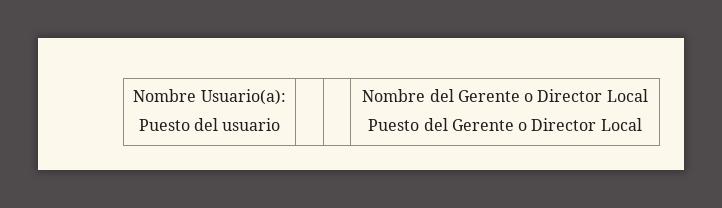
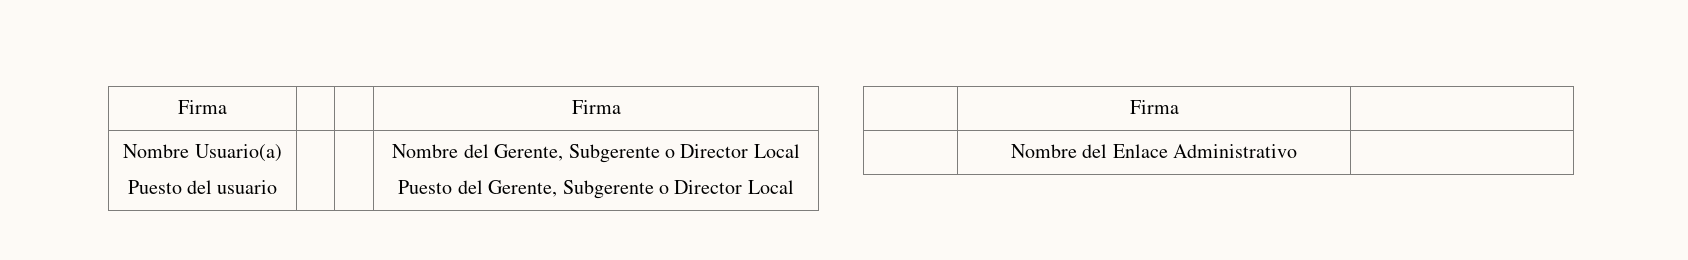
- Nombre Usuario(a):
- Puesto del usuario | | | Nombre del Gerente o Director Local
- Puesto del Gerente o Director Local
+ Firma | | | Firma
+ Nombre Usuario(a)
+ Puesto del usuario | | | Nombre del Gerente, Subgerente o Director Local
+ Puesto del Gerente, Subgerente o Director Local
+ | Firma |
+ | Nombre del Enlace Administrativo |

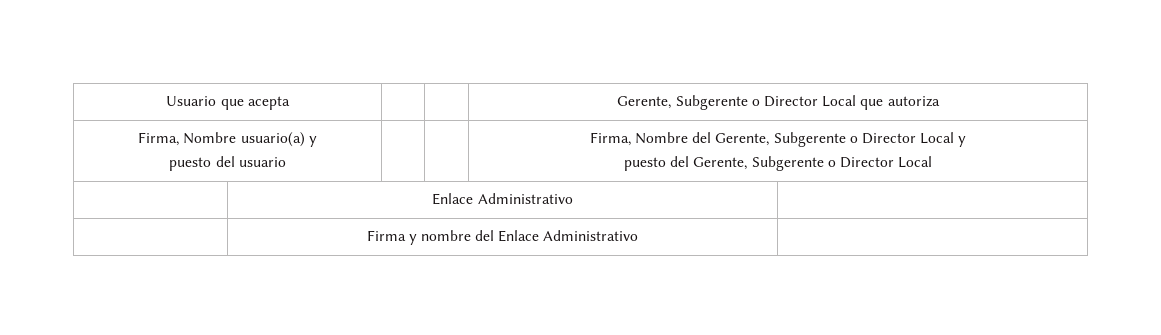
- Firma | | | Firma
- Nombre Usuario(a)
- Puesto del usuario | | | Nombre del Gerente, Subgerente o Director Local
- Puesto del Gerente, Subgerente o Director Local
+ Usuario que acepta | | | Gerente, Subgerente o Director Local que autoriza
+ Firma, Nombre usuario(a) y
+ puesto del usuario | | | Firma, Nombre del Gerente, Subgerente o Director Local y
+ puesto del Gerente, Subgerente o Director Local
- | Firma |
- | Nombre del Enlace Administrativo |
+ | Enlace Administrativo |
+ | Firma y nombre del Enlace Administrativo |

